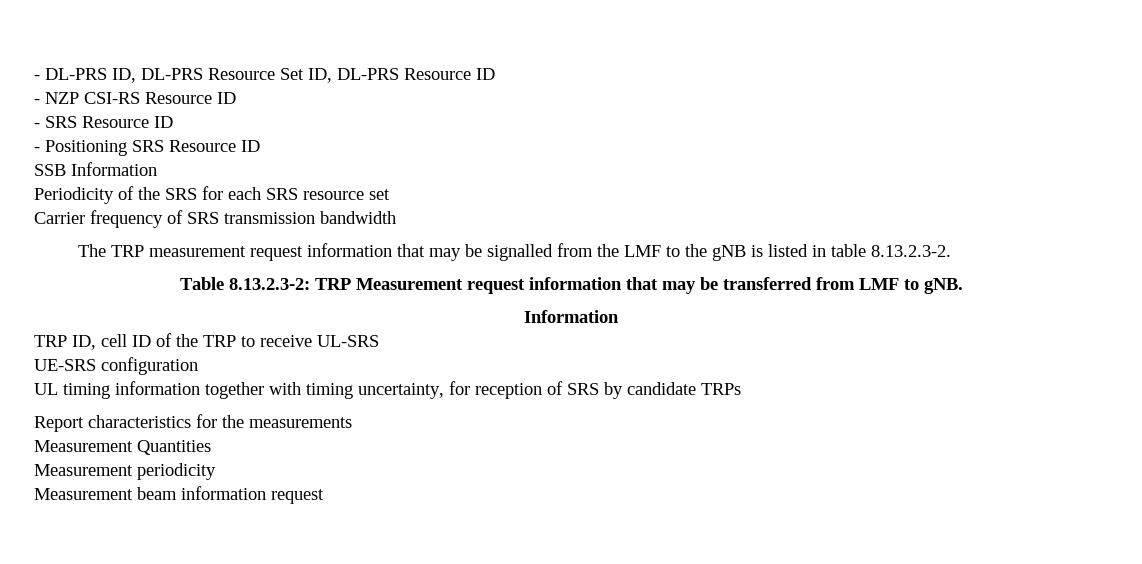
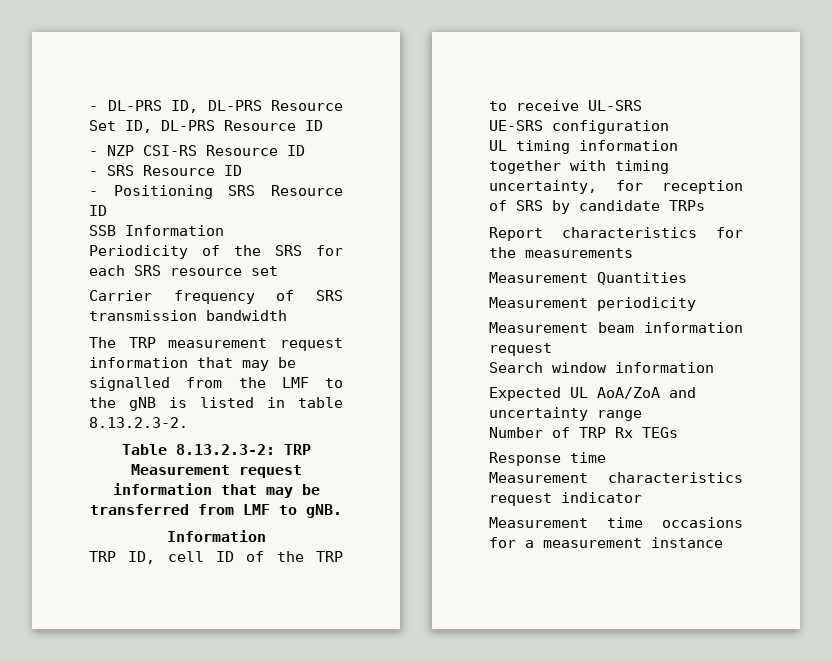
+ Search window information
+ Expected UL AoA/ZoA and uncertainty range
+ Number of TRP Rx TEGs
+ Response time
+ Measurement characteristics request indicator
+ Measurement time occasions for a measurement instance

